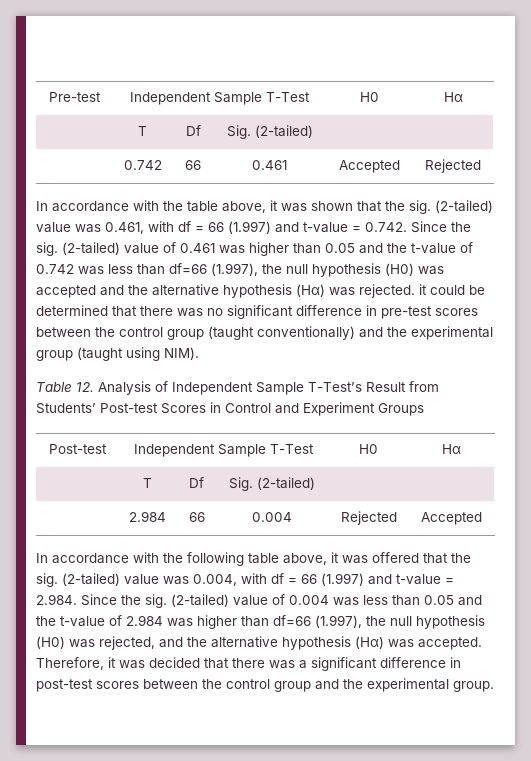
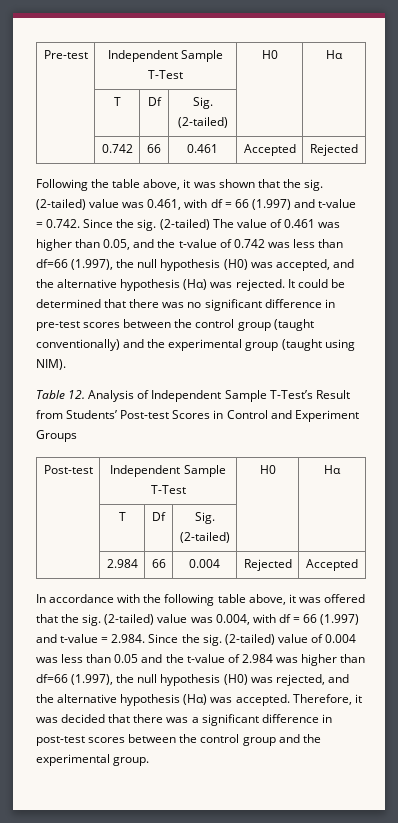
- In accordance with the table above, it was shown that the sig.
+ Following the table above, it was shown that the sig.
- (2-tailed) value of 0.461 was higher than 0.05 and the t-value of 0.742 was less than df=66 (1.997), the null hypothesis (H0) was accepted and the alternative hypothesis (Hα) was rejected. it could be determined that there was no significant difference in pre-test scores between the control group (taught conventionally) and the experimental group (taught using NIM).
+ (2-tailed) The value of 0.461 was higher than 0.05, and the t-value of 0.742 was less than df=66 (1.997), the null hypothesis (H0) was accepted, and the alternative hypothesis (Hα) was rejected. It could be determined that there was no significant difference in pre-test scores between the control group (taught conventionally) and the experimental group (taught using NIM).

